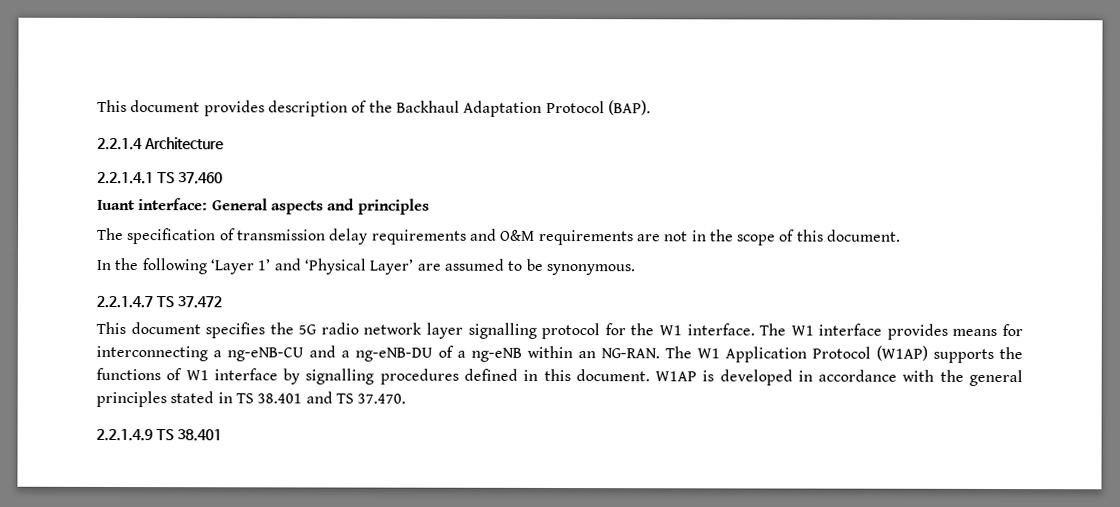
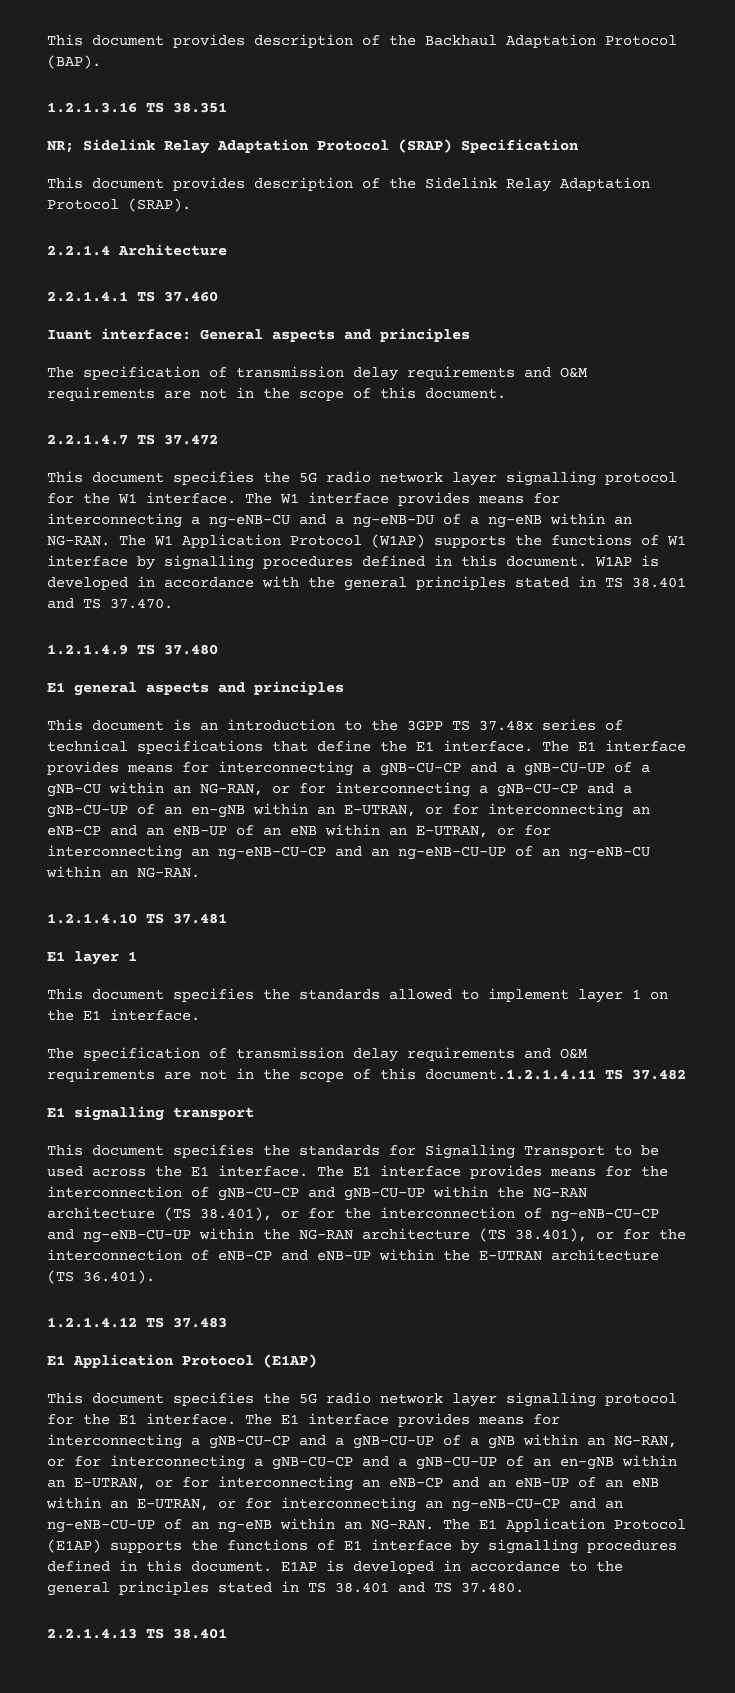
+ 1.2.1.3.16 TS 38.351
+ NR; Sidelink Relay Adaptation Protocol (SRAP) Specification
+ This document provides description of the Sidelink Relay Adaptation Protocol (SRAP).
- In the following ‘Layer 1’ and ‘Physical Layer’ are assumed to be synonymous.
- 2.2.1.4.9 TS 38.401
+ 1.2.1.4.9 TS 37.480
+ E1 general aspects and principles
+ This document is an introduction to the 3GPP TS 37.48x series of technical specifications that define the E1 interface. The E1 interface provides means for interconnecting a gNB-CU-CP and a gNB-CU-UP of a gNB-CU within an NG-RAN, or for interconnecting a gNB-CU-CP and a gNB-CU-UP of an en-gNB within an E-UTRAN, or for interconnecting an eNB-CP and an eNB-UP of an eNB within an E-UTRAN, or for interconnecting an ng-eNB-CU-CP and an ng-eNB-CU-UP of an ng-eNB-CU within an NG-RAN.
+ 1.2.1.4.10 TS 37.481
+ E1 layer 1
+ This document specifies the standards allowed to implement layer 1 on the E1 interface.
+ The specification of transmission delay requirements and O&M requirements are not in the scope of this document.1.2.1.4.11 TS 37.482
+ E1 signalling transport
+ This document specifies the standards for Signalling Transport to be used across the E1 interface. The E1 interface provides means for the interconnection of gNB-CU-CP and gNB-CU-UP within the NG-RAN architecture (TS 38.401), or for the interconnection of ng-eNB-CU-CP and ng-eNB-CU-UP within the NG-RAN architecture (TS 38.401), or for the interconnection of eNB-CP and eNB-UP within the E-UTRAN architecture (TS 36.401).
+ 1.2.1.4.12 TS 37.483
+ E1 Application Protocol (E1AP)
+ This document specifies the 5G radio network layer signalling protocol for the E1 interface. The E1 interface provides means for interconnecting a gNB-CU-CP and a gNB-CU-UP of a gNB within an NG-RAN, or for interconnecting a gNB-CU-CP and a gNB-CU-UP of an en-gNB within an E-UTRAN, or for interconnecting an eNB-CP and an eNB-UP of an eNB within an E-UTRAN, or for interconnecting an ng-eNB-CU-CP and an ng-eNB-CU-UP of an ng-eNB within an NG-RAN. The E1 Application Protocol (E1AP) supports the functions of E1 interface by signalling procedures defined in this document. E1AP is developed in accordance to the general principles stated in TS 38.401 and TS 37.480.
+ 2.2.1.4.13 TS 38.401

